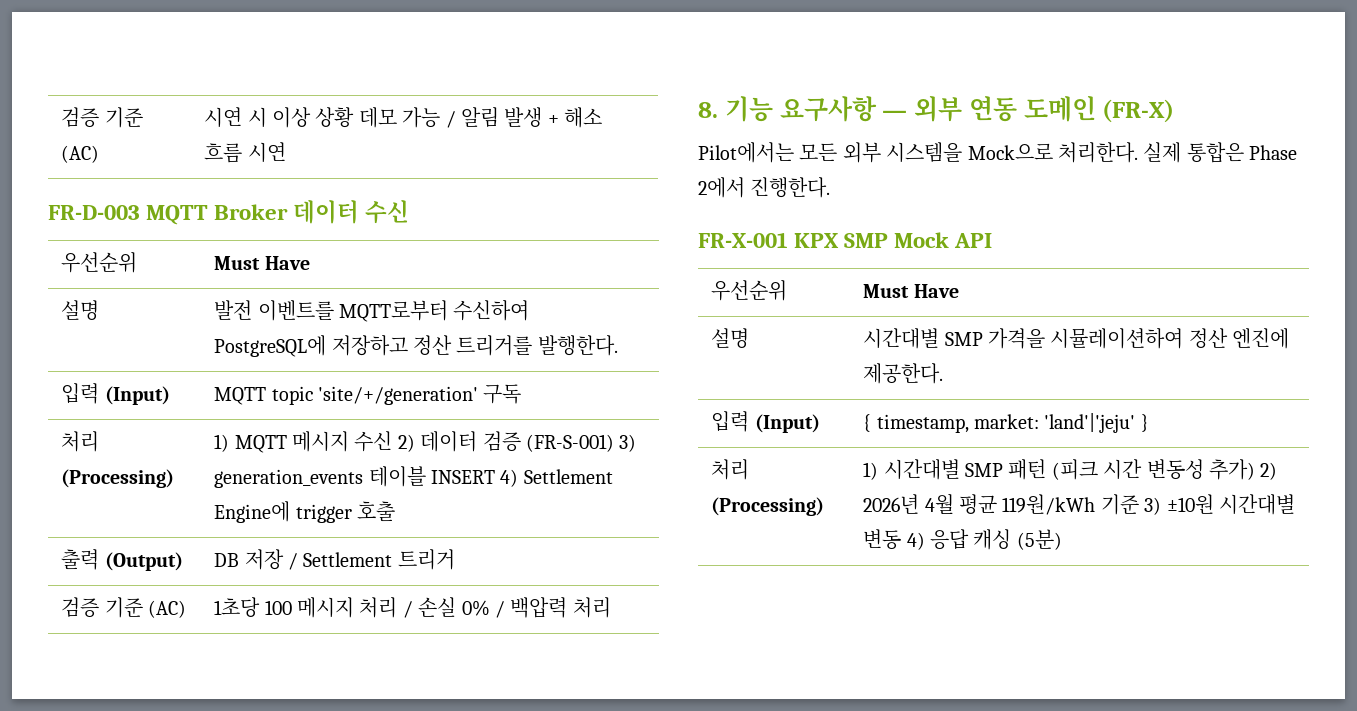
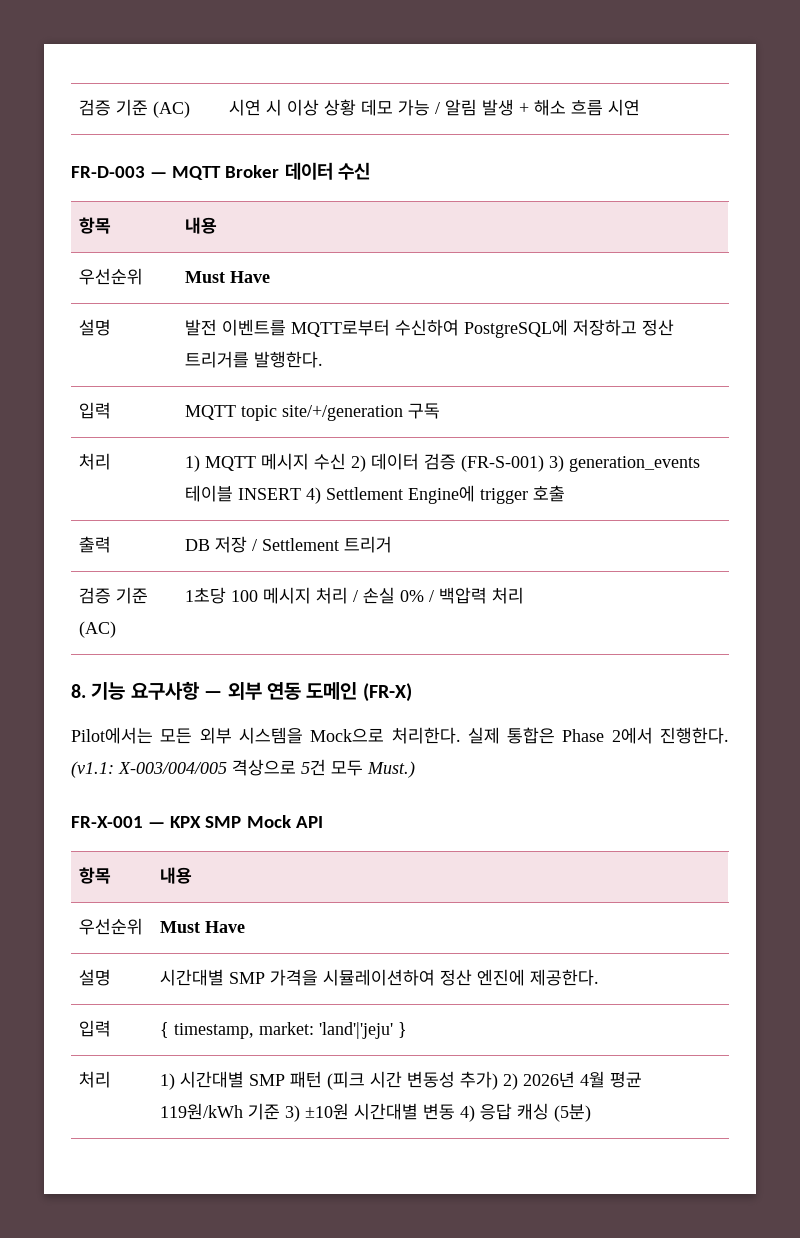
- FR-D-003 MQTT Broker 데이터 수신
+ FR-D-003 — MQTT Broker 데이터 수신
+ 항목 | 내용
- 입력 (Input) | MQTT topic 'site/+/generation' 구독
+ 입력 | MQTT topic site/+/generation 구독
- 처리 (Processing) | 1) MQTT 메시지 수신 2) 데이터 검증 (FR-S-001) 3) generation_events 테이블 INSERT 4) Settlement Engine에 trigger 호출
+ 처리 | 1) MQTT 메시지 수신 2) 데이터 검증 (FR-S-001) 3) generation_events 테이블 INSERT 4) Settlement Engine에 trigger 호출
- 출력 (Output) | DB 저장 / Settlement 트리거
+ 출력 | DB 저장 / Settlement 트리거
+ (v1.1: X-003/004/005 격상으로 5건 모두 Must.)
- FR-X-001 KPX SMP Mock API
+ FR-X-001 — KPX SMP Mock API
+ 항목 | 내용
- 입력 (Input) | { timestamp, market: 'land'|'jeju' }
+ 입력 | { timestamp, market: 'land'|'jeju' }
- 처리 (Processing) | 1) 시간대별 SMP 패턴 (피크 시간 변동성 추가) 2) 2026년 4월 평균 119원/kWh 기준 3) ±10원 시간대별 변동 4) 응답 캐싱 (5분)
+ 처리 | 1) 시간대별 SMP 패턴 (피크 시간 변동성 추가) 2) 2026년 4월 평균 119원/kWh 기준 3) ±10원 시간대별 변동 4) 응답 캐싱 (5분)

